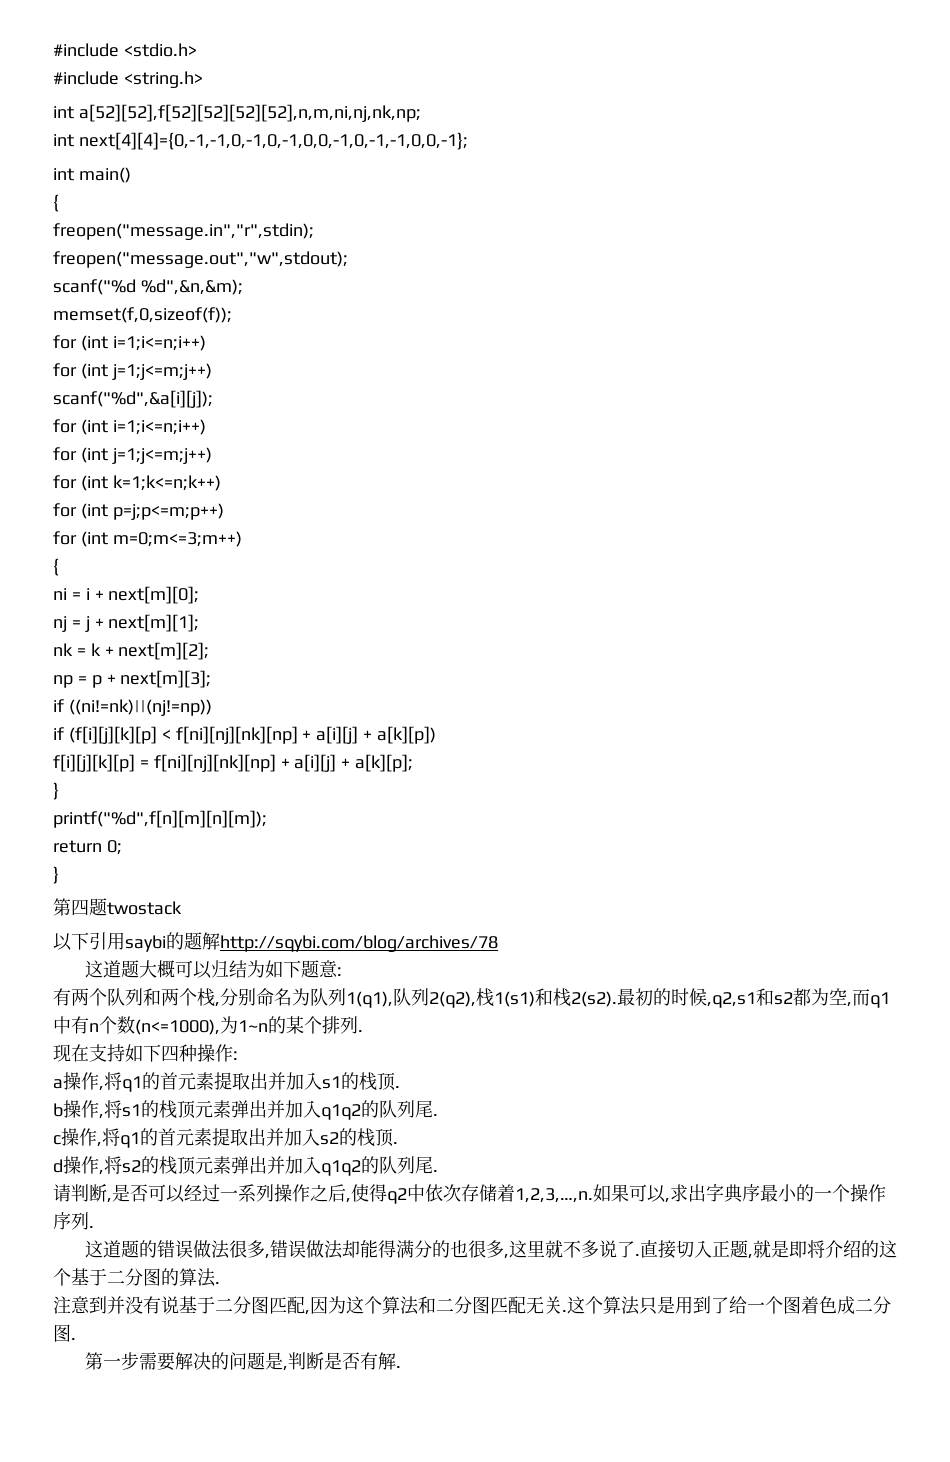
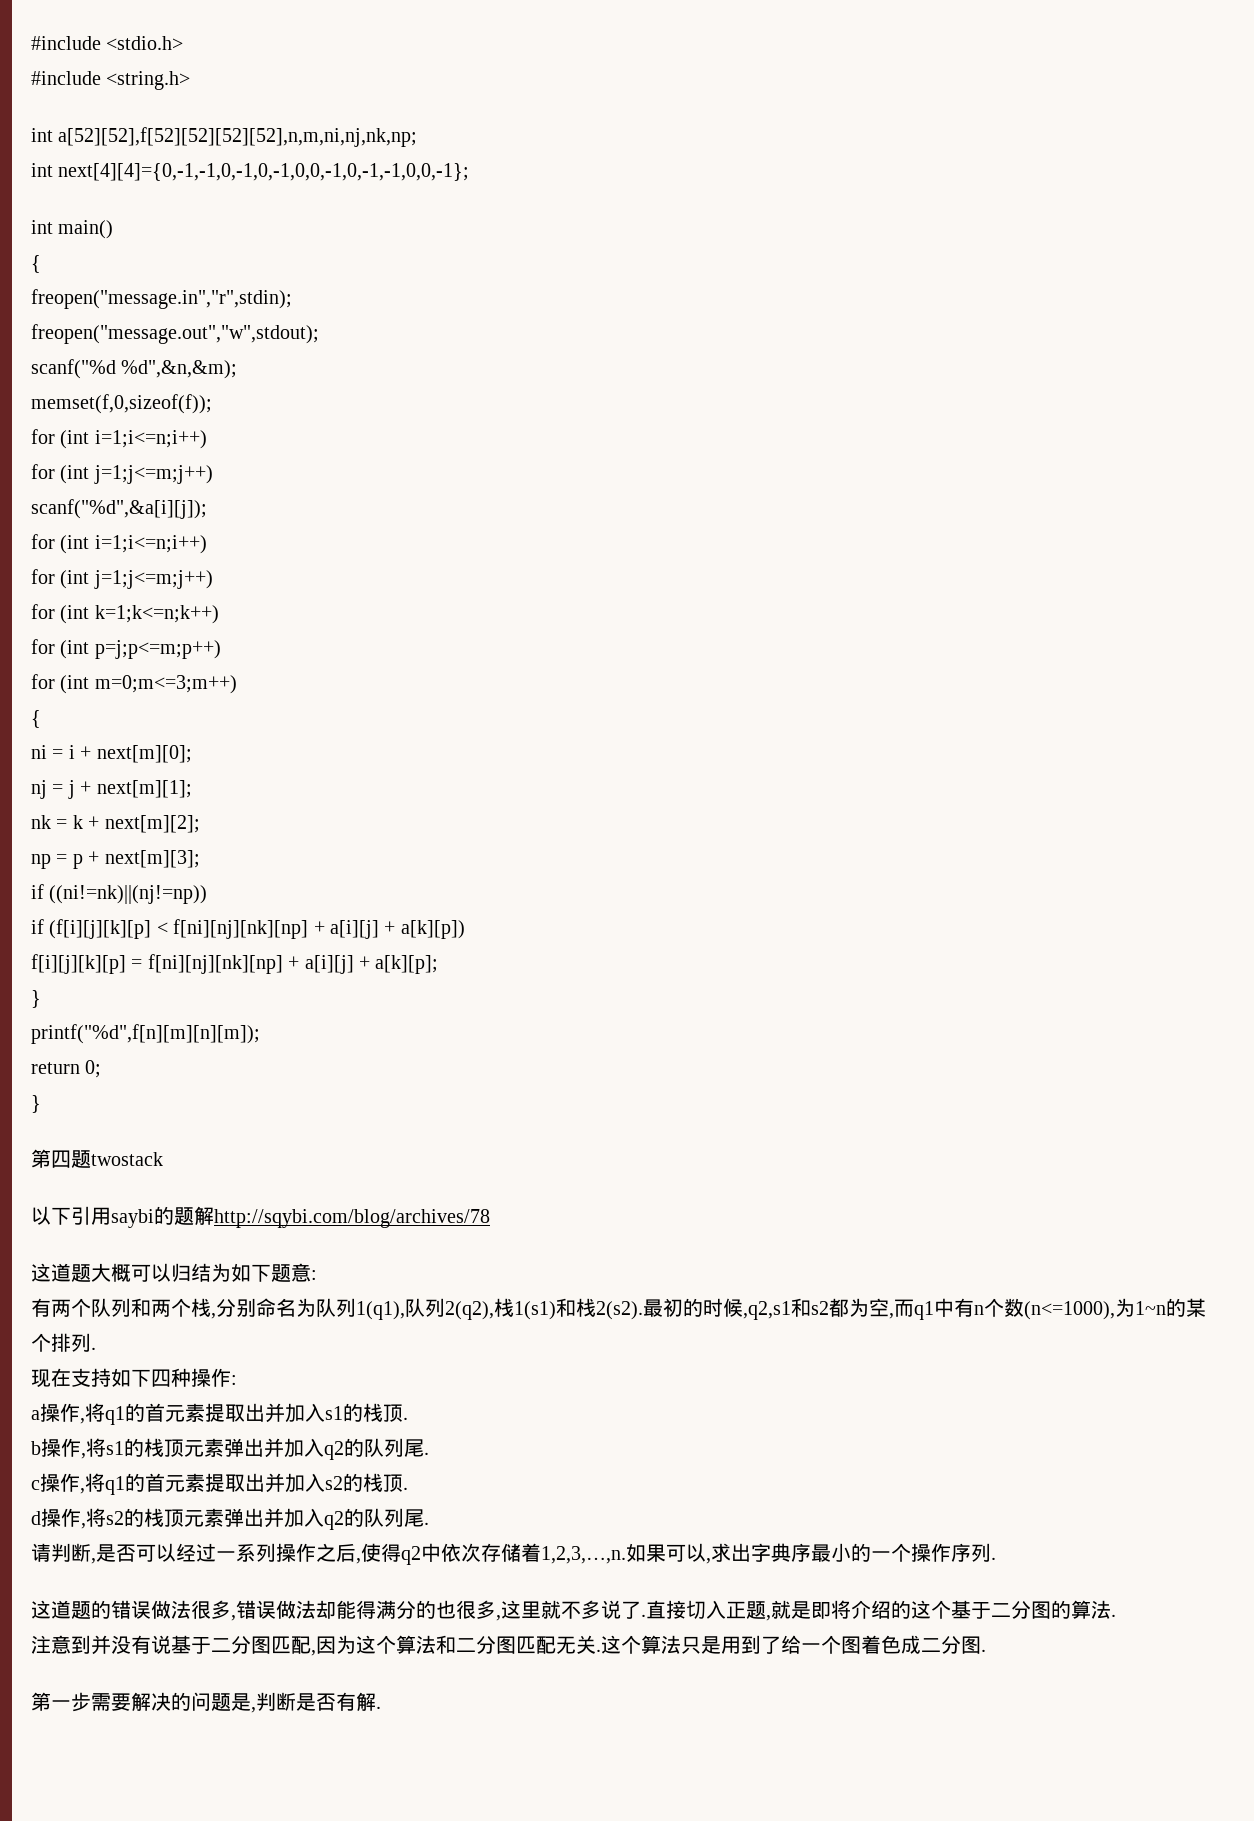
- b操作,将s1的栈顶元素弹出并加入q1q2的队列尾.
+ b操作,将s1的栈顶元素弹出并加入q2的队列尾.
- d操作,将s2的栈顶元素弹出并加入q1q2的队列尾.
+ d操作,将s2的栈顶元素弹出并加入q2的队列尾.

